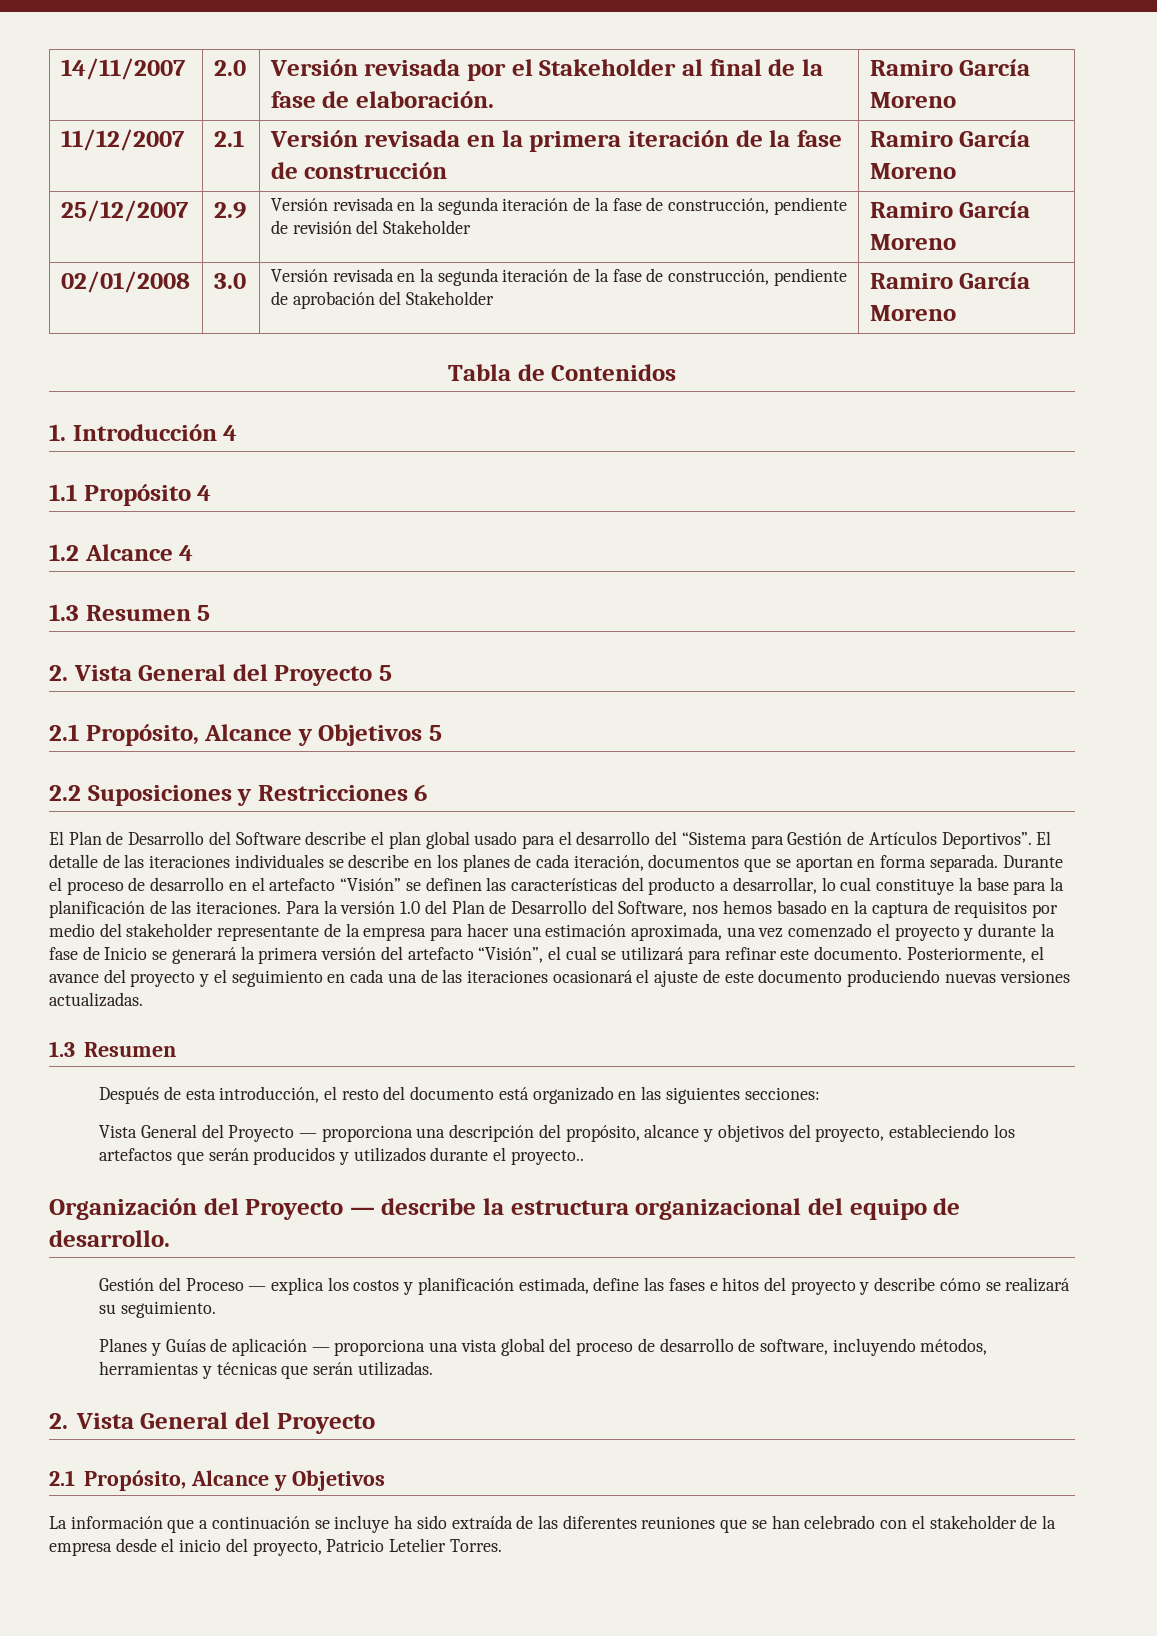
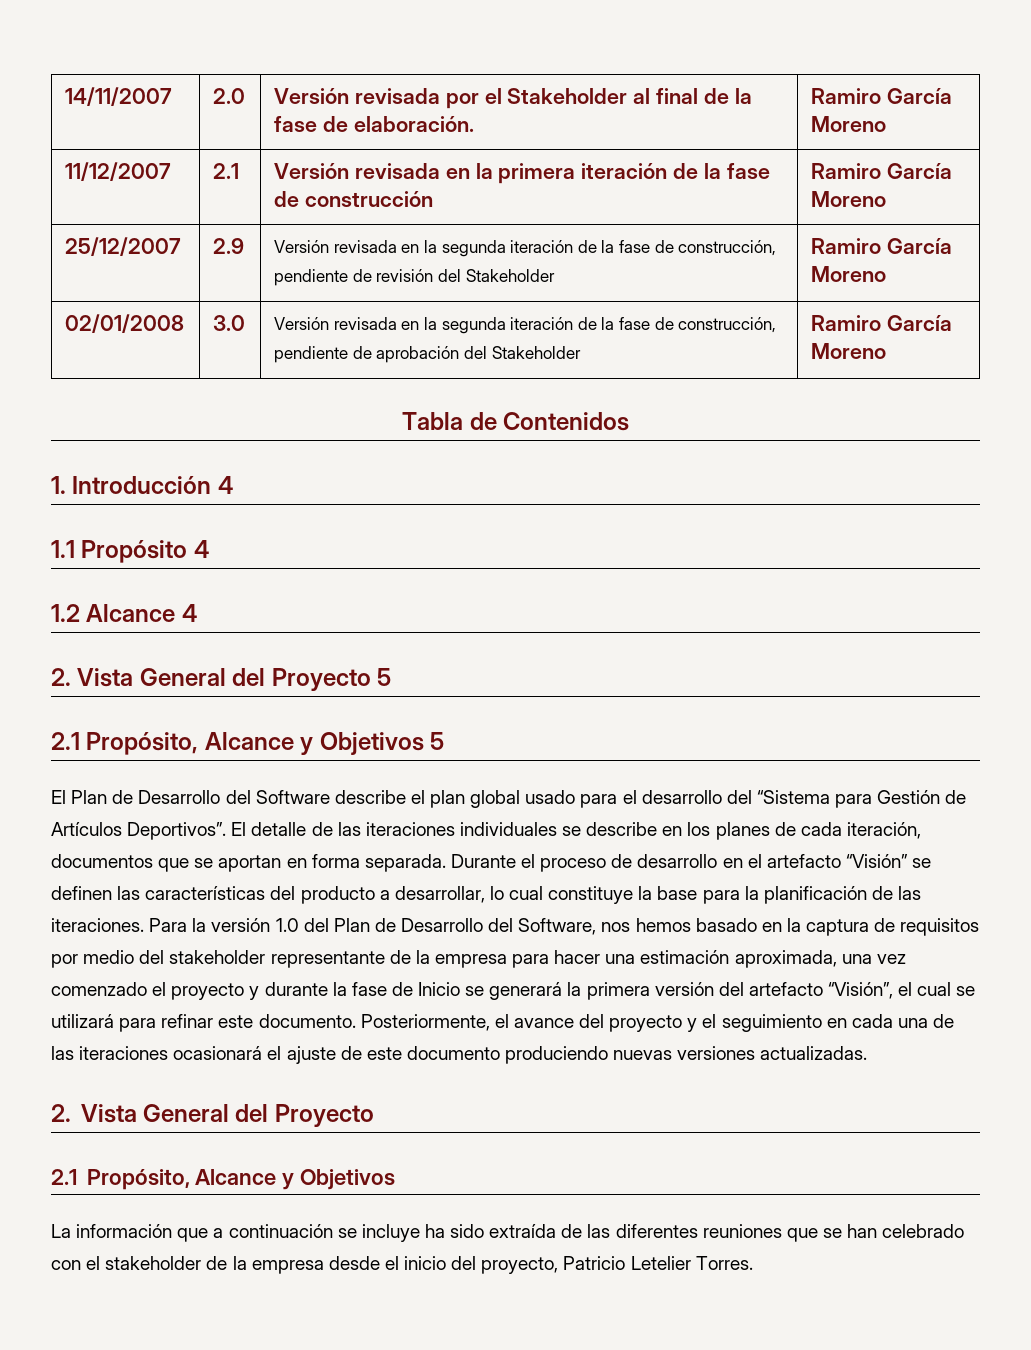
- 1.3 Resumen 5
- 2.2 Suposiciones y Restricciones 6
  Posteriormente, el avance del proyecto y el seguimiento en cada una de las iteraciones ocasionará el ajuste de este documento produciendo nuevas versiones actualizadas.
- 1.3 Resumen
- Después de esta introducción, el resto del documento está organizado en las siguientes secciones:
- Vista General del Proyecto — proporciona una descripción del propósito, alcance y objetivos del proyecto, estableciendo los artefactos que serán producidos y utilizados durante el proyecto..
- Organización del Proyecto — describe la estructura organizacional del equipo de desarrollo.
- Gestión del Proceso — explica los costos y planificación estimada, define las fases e hitos del proyecto y describe cómo se realizará su seguimiento.
- Planes y Guías de aplicación — proporciona una vista global del proceso de desarrollo de software, incluyendo métodos, herramientas y técnicas que serán utilizadas.

